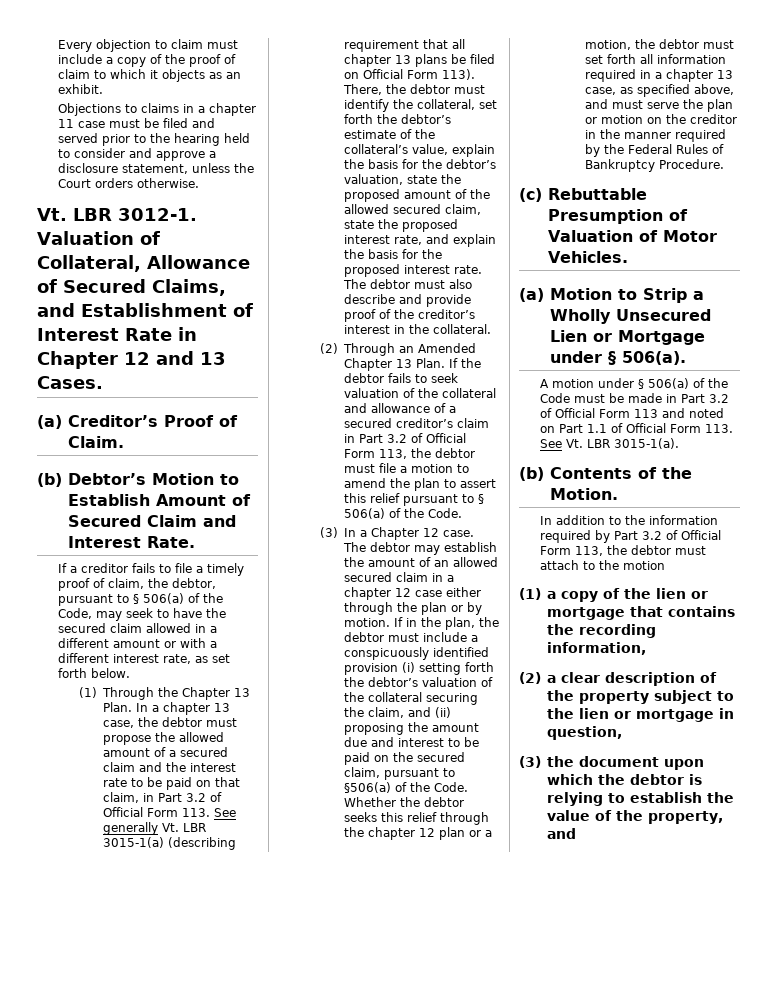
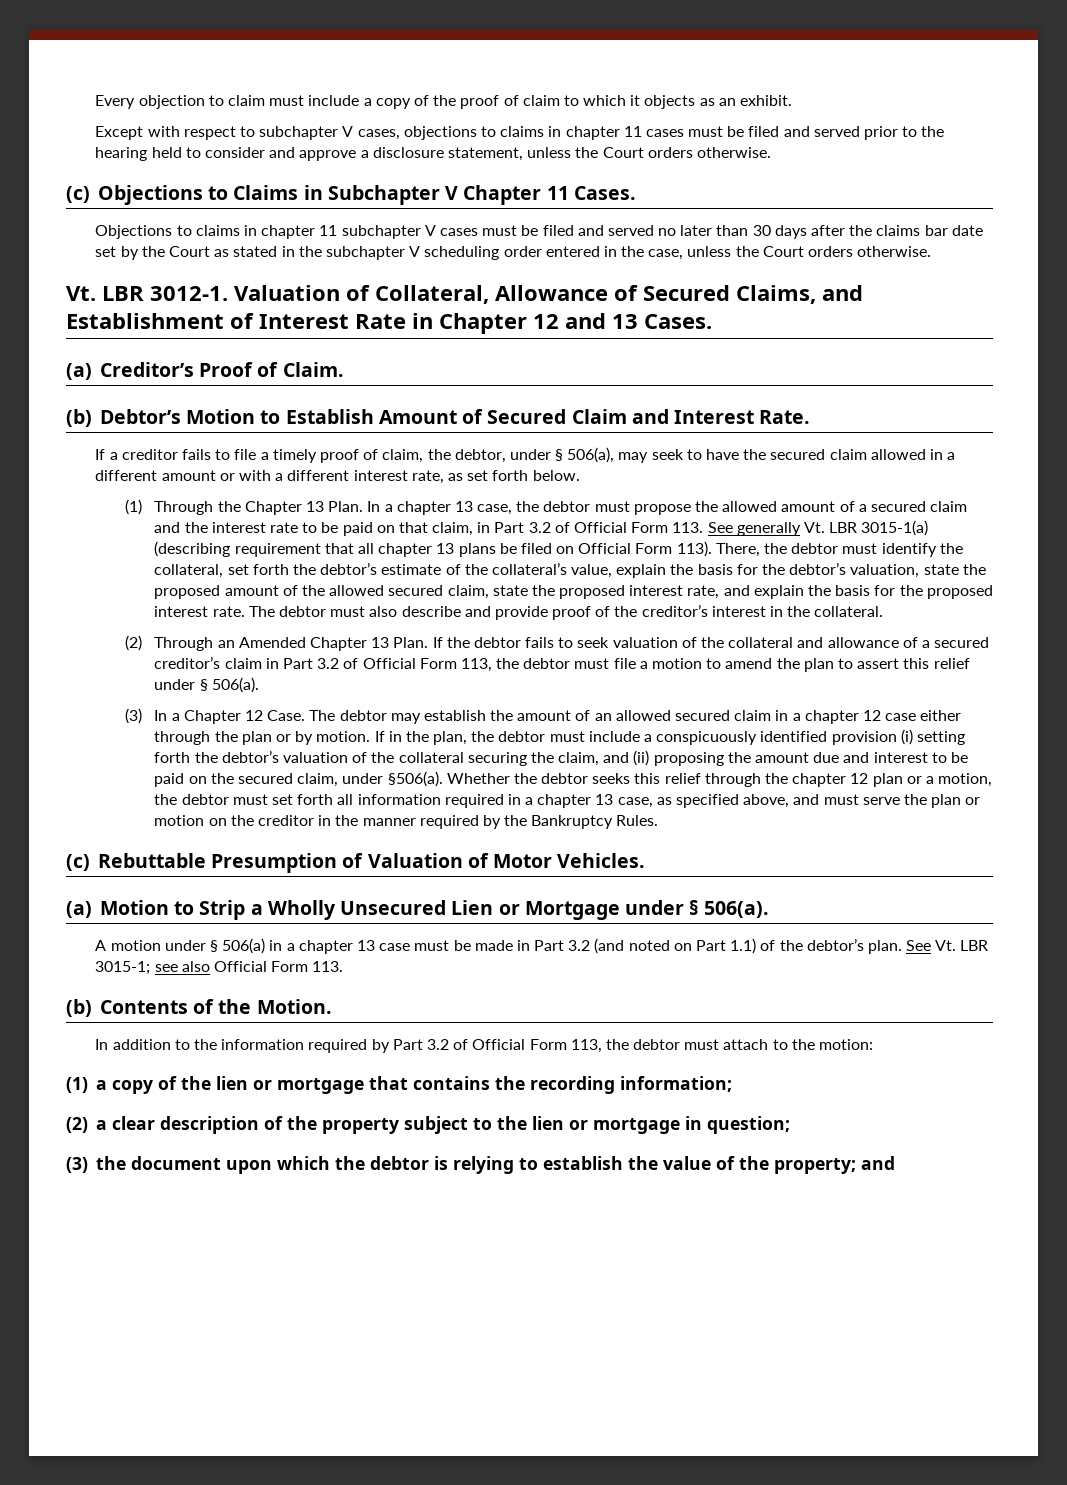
- Objections to claims in a chapter 11 case must be filed and served prior to the hearing held to consider and approve a disclosure statement, unless the Court orders otherwise.
+ Except with respect to subchapter V cases, objections to claims in chapter 11 cases must be filed and served prior to the hearing held to consider and approve a disclosure statement, unless the Court orders otherwise.
+ (c) Objections to Claims in Subchapter V Chapter 11 Cases.
+ Objections to claims in chapter 11 subchapter V cases must be filed and served no later than 30 days after the claims bar date set by the Court as stated in the subchapter V scheduling order entered in the case, unless the Court orders otherwise.
- If a creditor fails to file a timely proof of claim, the debtor, pursuant to § 506(a) of the Code, may seek to have the secured claim allowed in a different amount or with a different interest rate, as set forth below.
+ If a creditor fails to file a timely proof of claim, the debtor, under § 506(a), may seek to have the secured claim allowed in a different amount or with a different interest rate, as set forth below.
- If the debtor fails to seek valuation of the collateral and allowance of a secured creditor’s claim in Part 3.2 of Official Form 113, the debtor must file a motion to amend the plan to assert this relief pursuant to § 506(a) of the Code.
+ If the debtor fails to seek valuation of the collateral and allowance of a secured creditor’s claim in Part 3.2 of Official Form 113, the debtor must file a motion to amend the plan to assert this relief under § 506(a).
- (3) In a Chapter 12 case.
+ (3) In a Chapter 12 Case.
- If in the plan, the debtor must include a conspicuously identified provision (i) setting forth the debtor’s valuation of the collateral securing the claim, and (ii) proposing the amount due and interest to be paid on the secured claim, pursuant to §506(a) of the Code.
+ If in the plan, the debtor must include a conspicuously identified provision (i) setting forth the debtor’s valuation of the collateral securing the claim, and (ii) proposing the amount due and interest to be paid on the secured claim, under §506(a).
- Whether the debtor seeks this relief through the chapter 12 plan or a motion, the debtor must set forth all information required in a chapter 13 case, as specified above, and must serve the plan or motion on the creditor in the manner required by the Federal Rules of Bankruptcy Procedure.
+ Whether the debtor seeks this relief through the chapter 12 plan or a motion, the debtor must set forth all information required in a chapter 13 case, as specified above, and must serve the plan or motion on the creditor in the manner required by the Bankruptcy Rules.
- A motion under § 506(a) of the Code must be made in Part 3.2 of Official Form 113 and noted on Part 1.1 of Official Form 113. See Vt. LBR 3015-1(a).
+ A motion under § 506(a) in a chapter 13 case must be made in Part 3.2 (and noted on Part 1.1) of the debtor’s plan. See Vt. LBR 3015-1; see also Official Form 113.
- In addition to the information required by Part 3.2 of Official Form 113, the debtor must attach to the motion
+ In addition to the information required by Part 3.2 of Official Form 113, the debtor must attach to the motion:
- (1) a copy of the lien or mortgage that contains the recording information,
+ (1) a copy of the lien or mortgage that contains the recording information;
- (2) a clear description of the property subject to the lien or mortgage in question,
+ (2) a clear description of the property subject to the lien or mortgage in question;
- (3) the document upon which the debtor is relying to establish the value of the property, and
+ (3) the document upon which the debtor is relying to establish the value of the property; and

